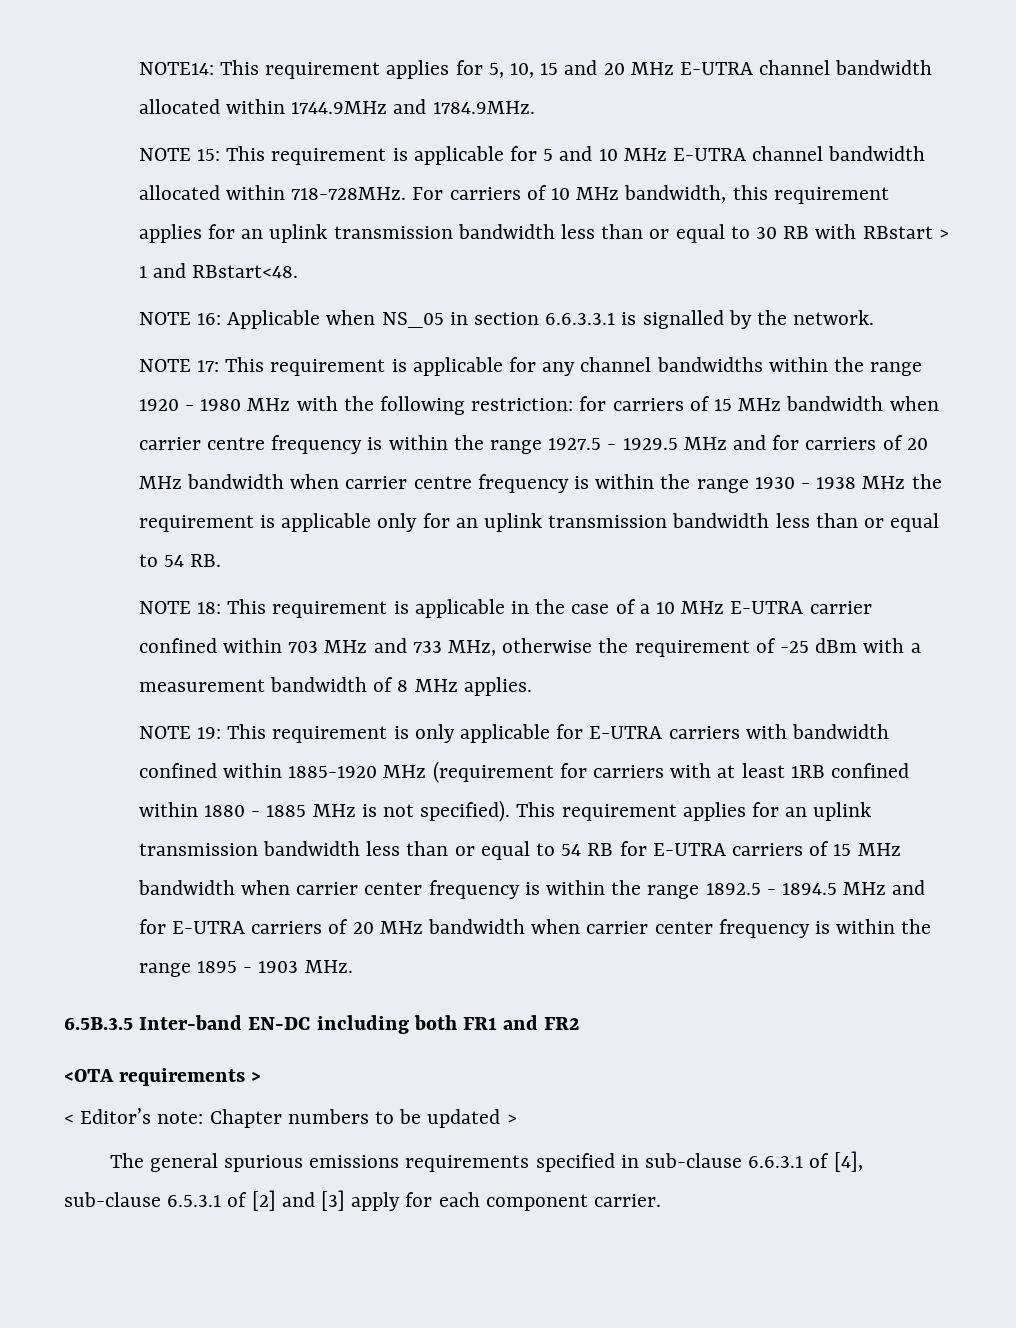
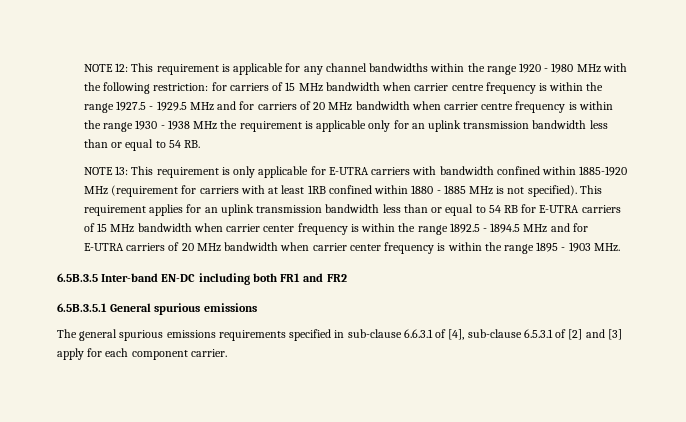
- NOTE14: This requirement applies for 5, 10, 15 and 20 MHz E-UTRA channel bandwidth allocated within 1744.9MHz and 1784.9MHz.
- NOTE 15: This requirement is applicable for 5 and 10 MHz E-UTRA channel bandwidth allocated within 718-728MHz. For carriers of 10 MHz bandwidth, this requirement applies for an uplink transmission bandwidth less than or equal to 30 RB with RBstart > 1 and RBstart<48.
- NOTE 16: Applicable when NS_05 in section 6.6.3.3.1 is signalled by the network.
- NOTE 17:
+ NOTE 12:
- NOTE 18: This requirement is applicable in the case of a 10 MHz E-UTRA carrier confined within 703 MHz and 733 MHz, otherwise the requirement of -25 dBm with a measurement bandwidth of 8 MHz applies.
- NOTE 19: This requirement is only applicable for E-UTRA carriers with bandwidth confined within 1885-1920 MHz (requirement for carriers with at least 1RB confined within 1880 - 1885 MHz is not specified).
+ NOTE 13: This requirement is only applicable for E-UTRA carriers with bandwidth confined within 1885-1920 MHz (requirement for carriers with at least 1RB confined within 1880 - 1885 MHz is not specified).
- <OTA requirements >
- < Editor’s note: Chapter numbers to be updated >
+ 6.5B.3.5.1 General spurious emissions

